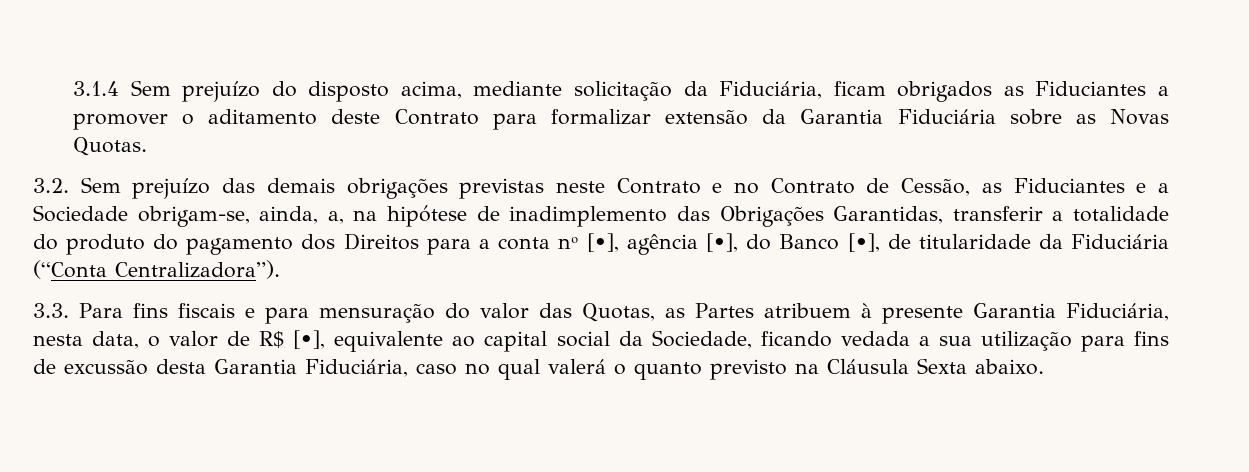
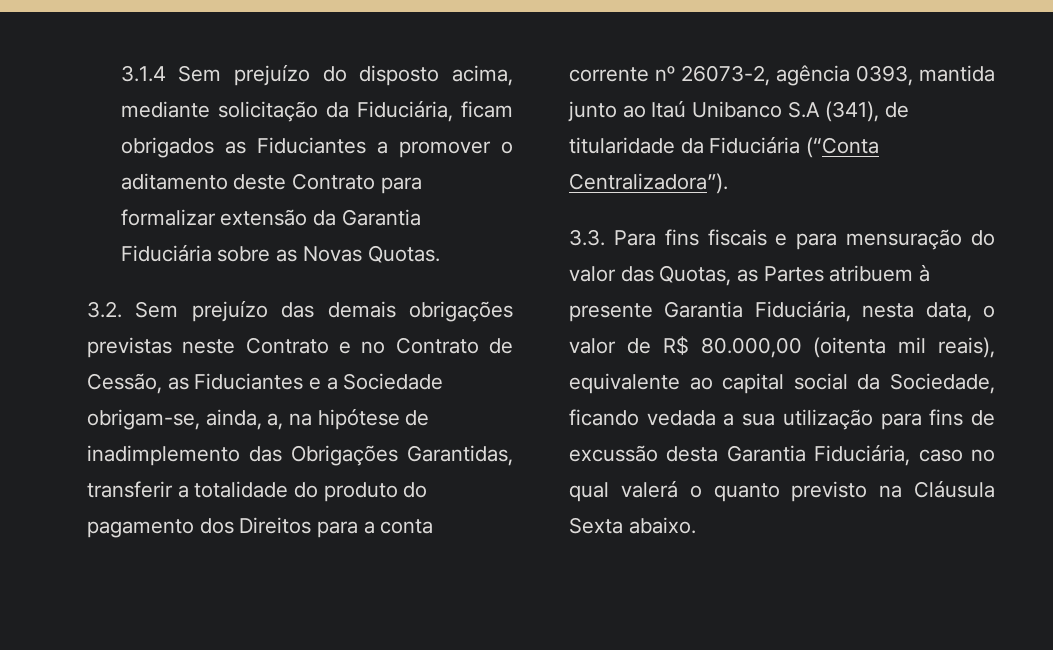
- 3.2. Sem prejuízo das demais obrigações previstas neste Contrato e no Contrato de Cessão, as Fiduciantes e a Sociedade obrigam-se, ainda, a, na hipótese de inadimplemento das Obrigações Garantidas, transferir a totalidade do produto do pagamento dos Direitos para a conta nº [•], agência [•], do Banco [•], de titularidade da Fiduciária (“Conta Centralizadora”).
+ 3.2. Sem prejuízo das demais obrigações previstas neste Contrato e no Contrato de Cessão, as Fiduciantes e a Sociedade obrigam-se, ainda, a, na hipótese de inadimplemento das Obrigações Garantidas, transferir a totalidade do produto do pagamento dos Direitos para a conta corrente nº 26073-2, agência 0393, mantida junto ao Itaú Unibanco S.A (341), de titularidade da Fiduciária (“Conta Centralizadora”).
- 3.3. Para fins fiscais e para mensuração do valor das Quotas, as Partes atribuem à presente Garantia Fiduciária, nesta data, o valor de R$ [•], equivalente ao capital social da Sociedade, ficando vedada a sua utilização para fins de excussão desta Garantia Fiduciária, caso no qual valerá o quanto previsto na Cláusula Sexta abaixo.
+ 3.3. Para fins fiscais e para mensuração do valor das Quotas, as Partes atribuem à presente Garantia Fiduciária, nesta data, o valor de R$ 80.000,00 (oitenta mil reais), equivalente ao capital social da Sociedade, ficando vedada a sua utilização para fins de excussão desta Garantia Fiduciária, caso no qual valerá o quanto previsto na Cláusula Sexta abaixo.

